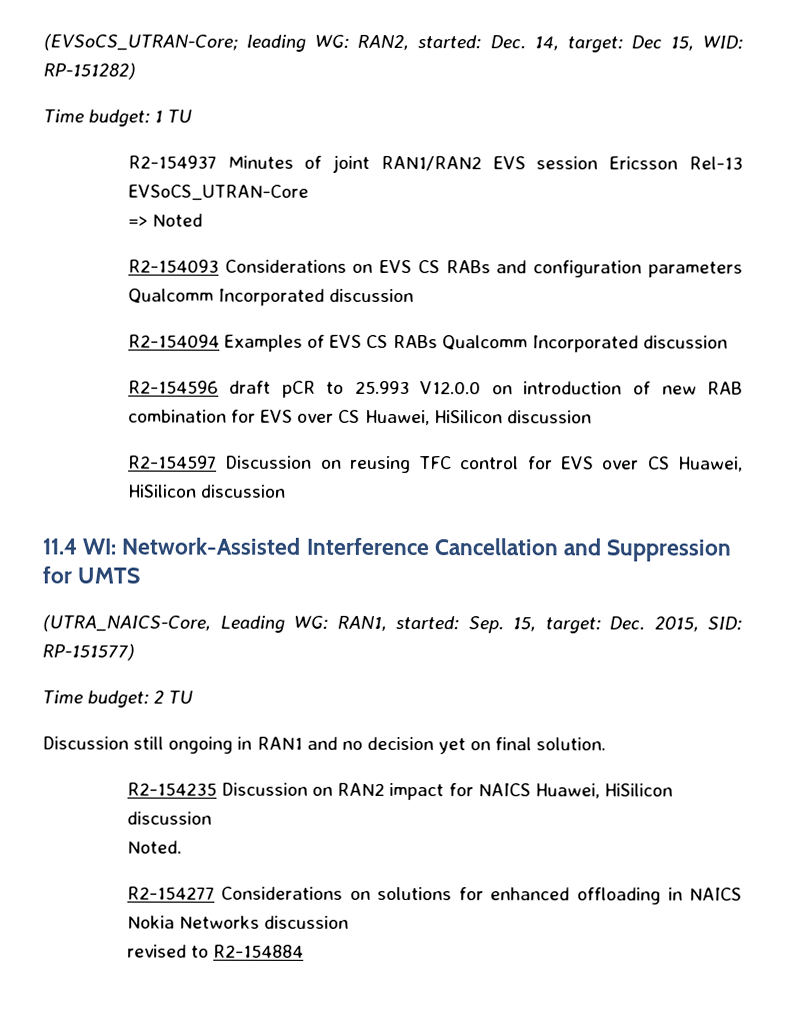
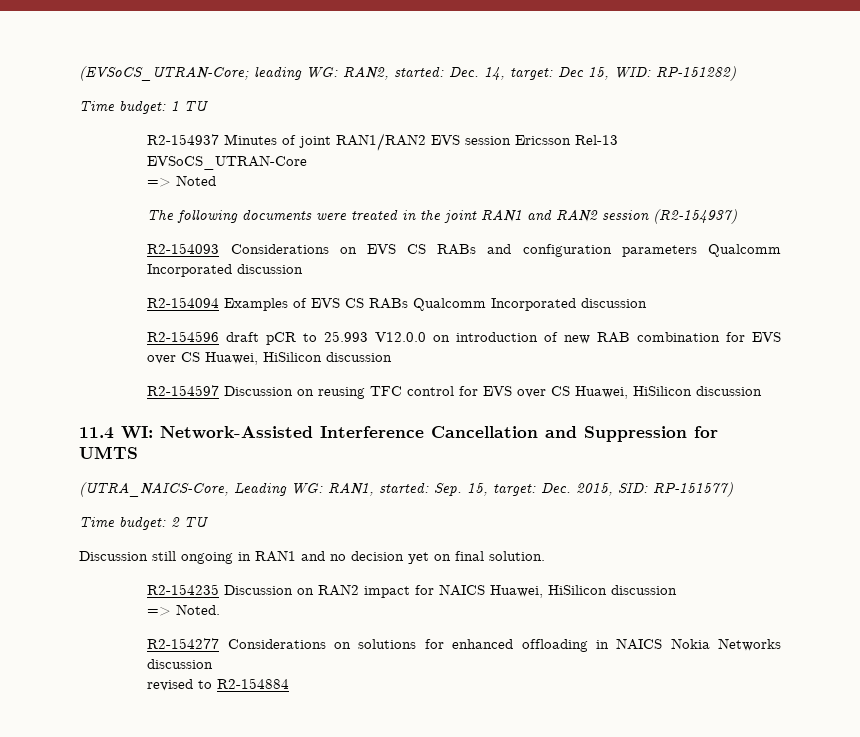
+ The following documents were treated in the joint RAN1 and RAN2 session (R2-154937)
- Noted.
+ => Noted.

